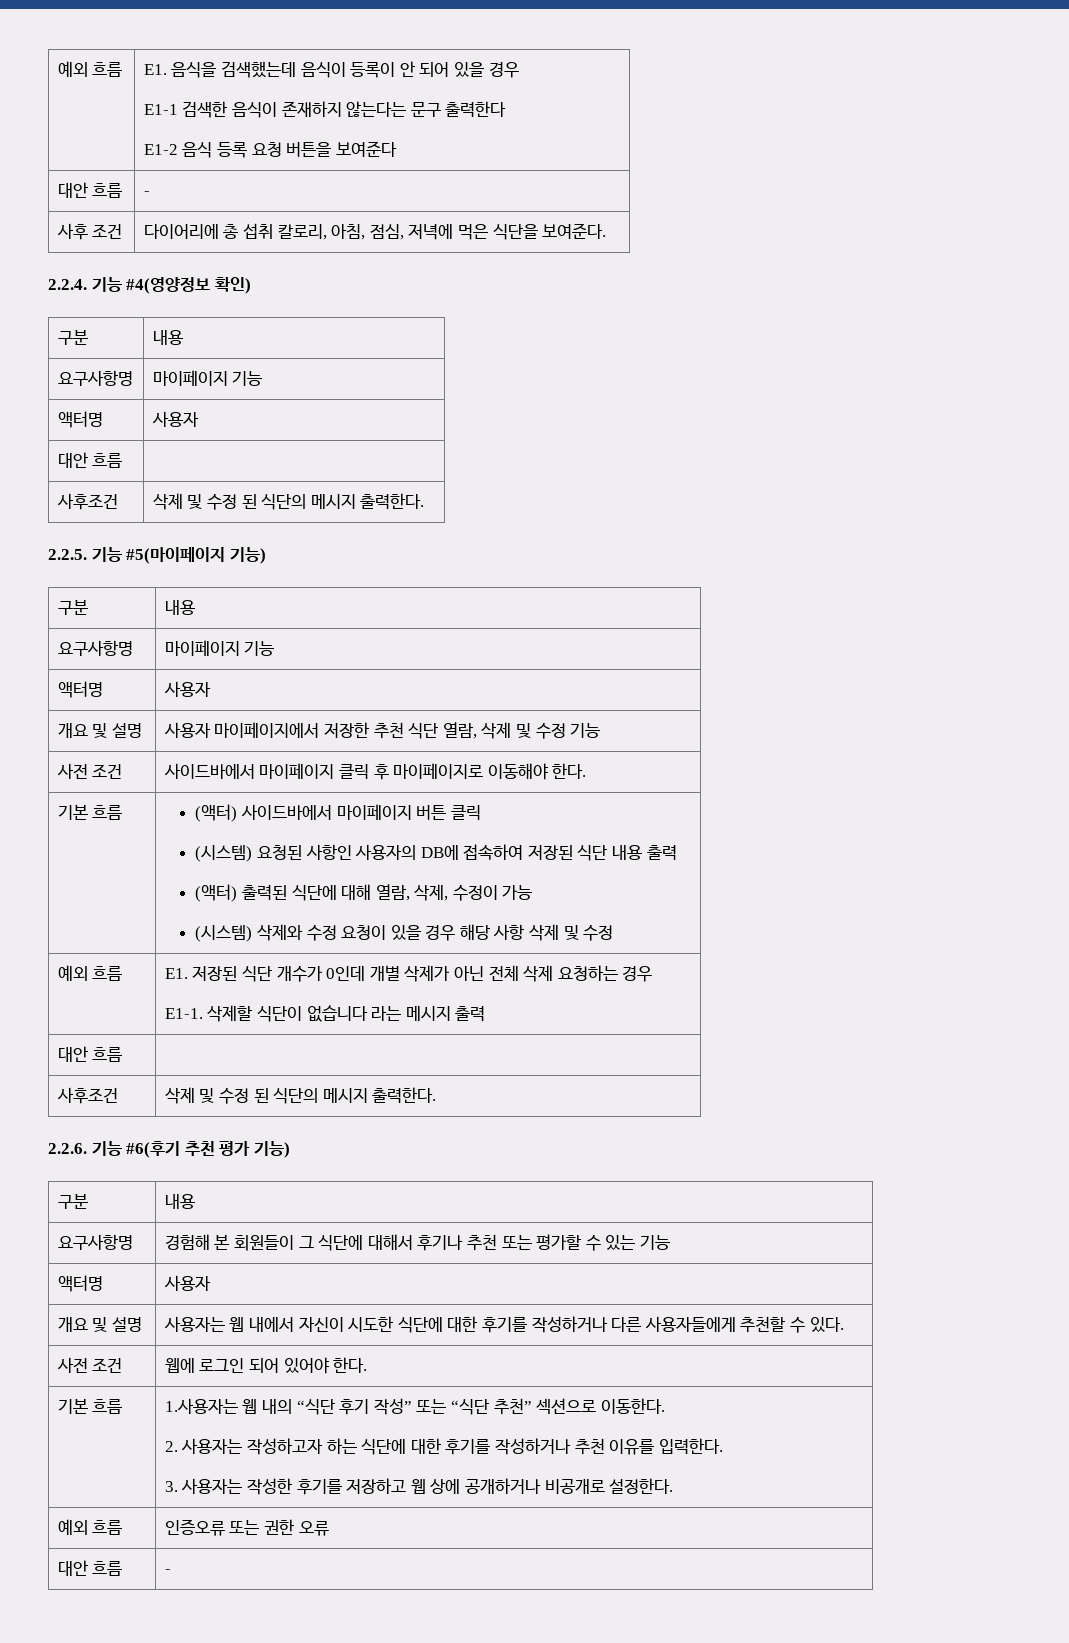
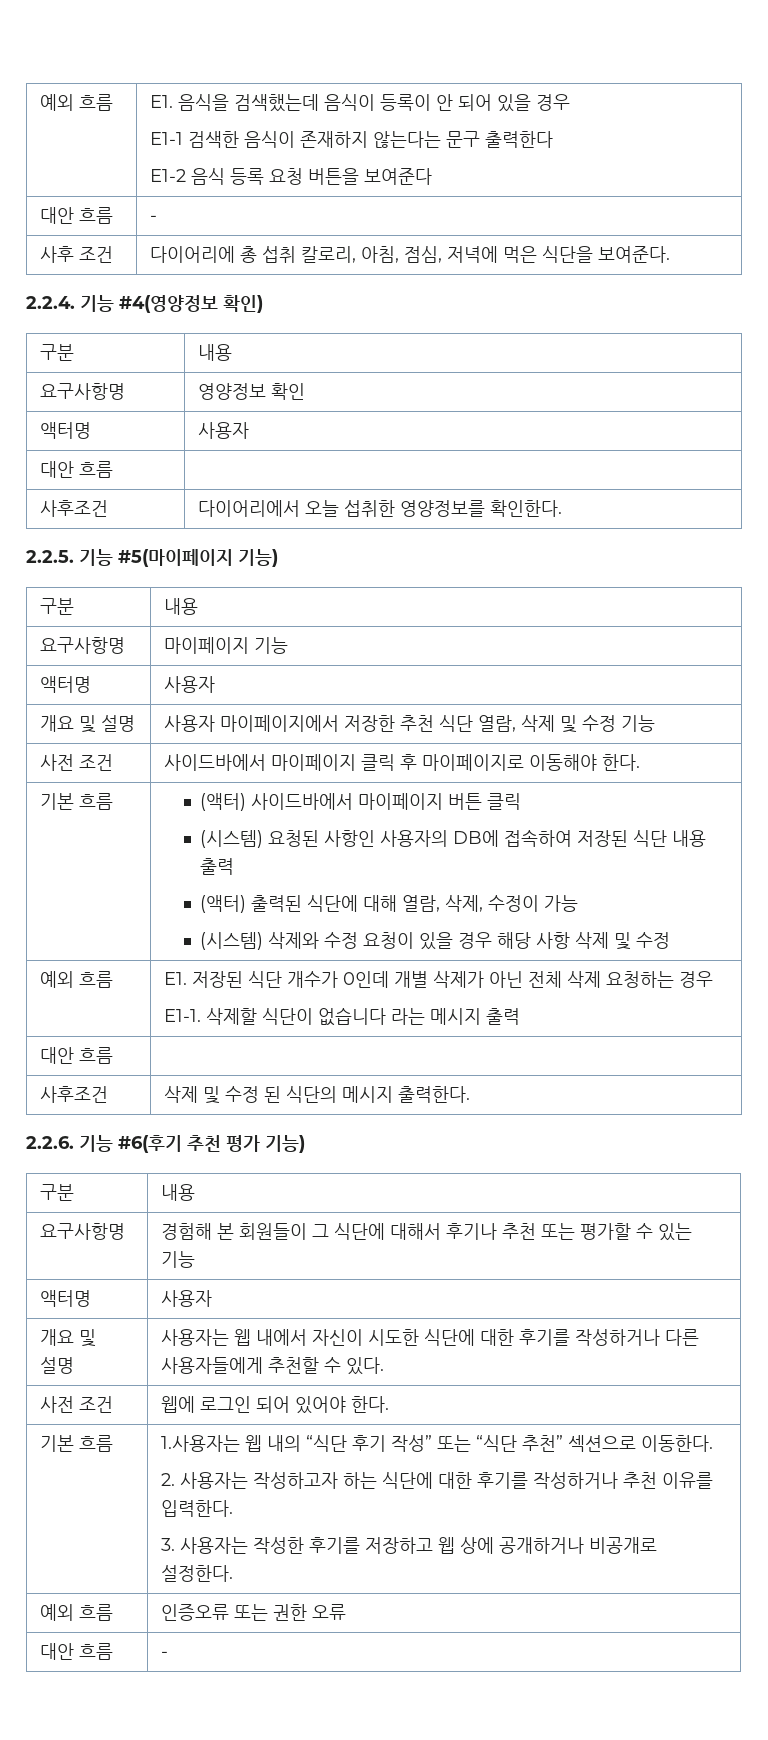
  2.2.4. 기능 #4(영양정보 확인)
  구분 | 내용
- 요구사항명 | 마이페이지 기능
+ 요구사항명 | 영양정보 확인
  액터명 | 사용자
  대안 흐름 |
- 사후조건 | 삭제 및 수정 된 식단의 메시지 출력한다.
+ 사후조건 | 다이어리에서 오늘 섭취한 영양정보를 확인한다.

